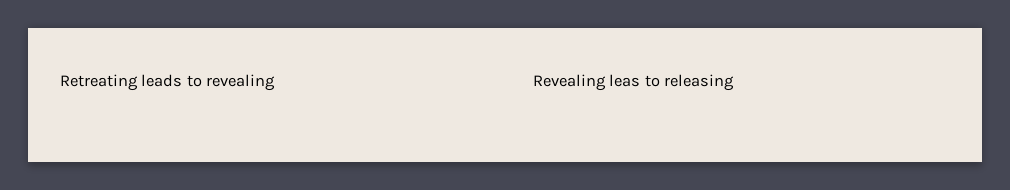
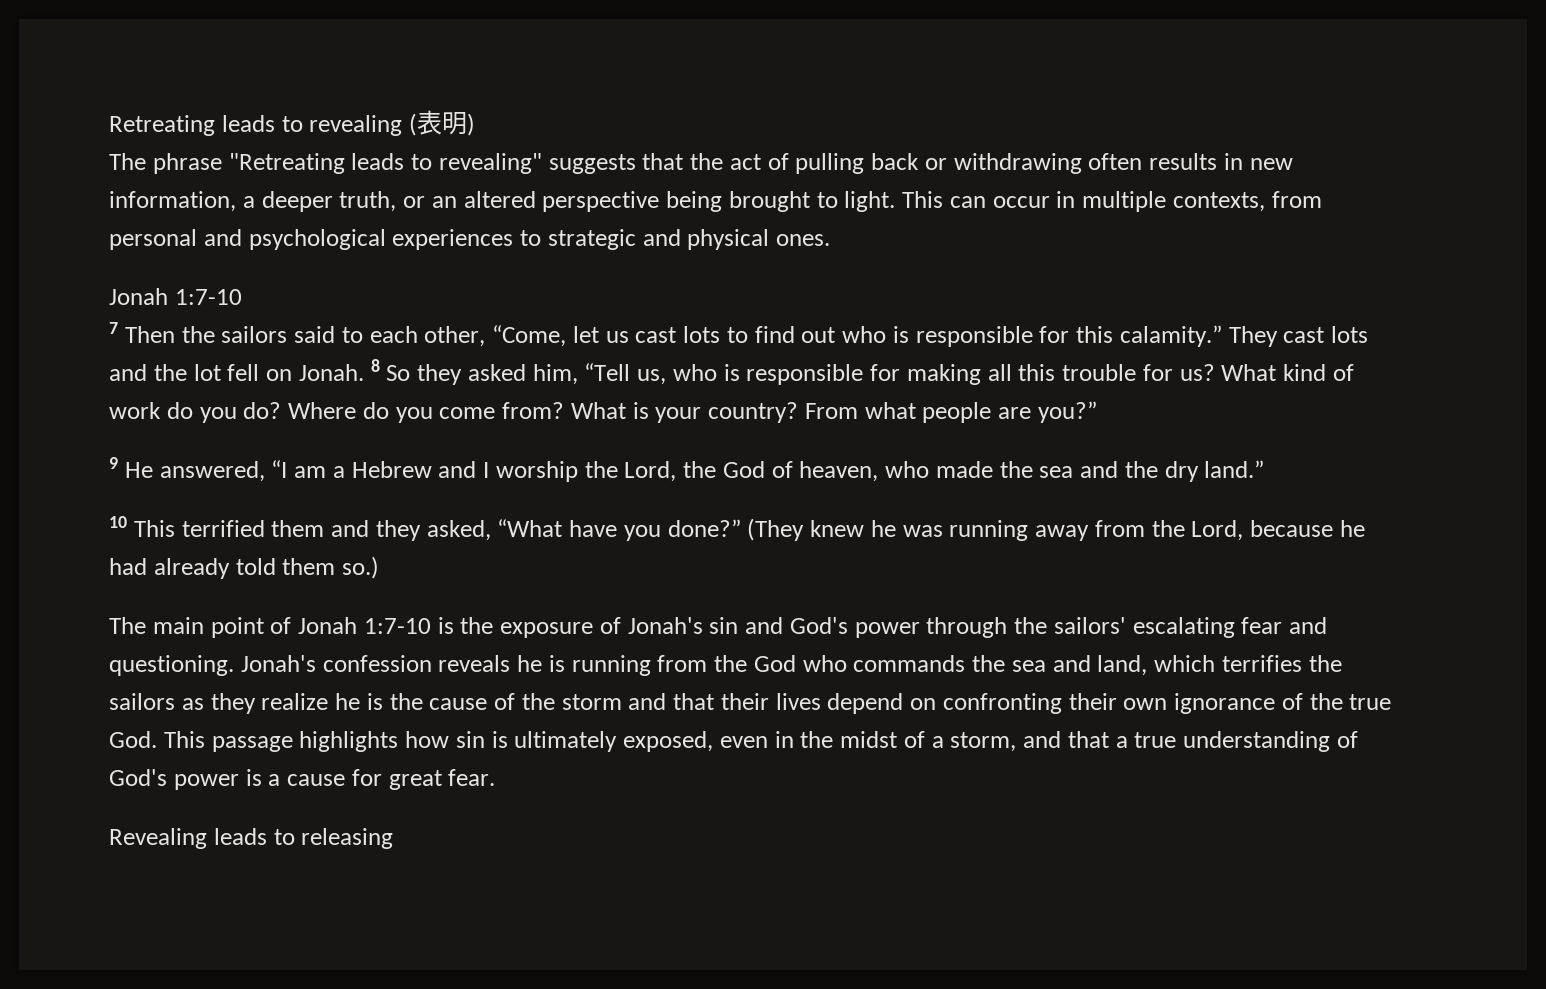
- Retreating leads to revealing
+ Retreating leads to revealing (表明)
+ The phrase "Retreating leads to revealing" suggests that the act of pulling back or withdrawing often results in new information, a deeper truth, or an altered perspective being brought to light. This can occur in multiple contexts, from personal and psychological experiences to strategic and physical ones.
+ Jonah 1:7-10
+ 7 Then the sailors said to each other, “Come, let us cast lots to find out who is responsible for this calamity.” They cast lots and the lot fell on Jonah. 8 So they asked him, “Tell us, who is responsible for making all this trouble for us? What kind of work do you do? Where do you come from? What is your country? From what people are you?”
+ 9 He answered, “I am a Hebrew and I worship the Lord, the God of heaven, who made the sea and the dry land.”
+ 10 This terrified them and they asked, “What have you done?” (They knew he was running away from the Lord, because he had already told them so.)
+ The main point of Jonah 1:7-10 is the exposure of Jonah's sin and God's power through the sailors' escalating fear and questioning. Jonah's confession reveals he is running from the God who commands the sea and land, which terrifies the sailors as they realize he is the cause of the storm and that their lives depend on confronting their own ignorance of the true God. This passage highlights how sin is ultimately exposed, even in the midst of a storm, and that a true understanding of God's power is a cause for great fear.
- Revealing leas to releasing
+ Revealing leads to releasing

